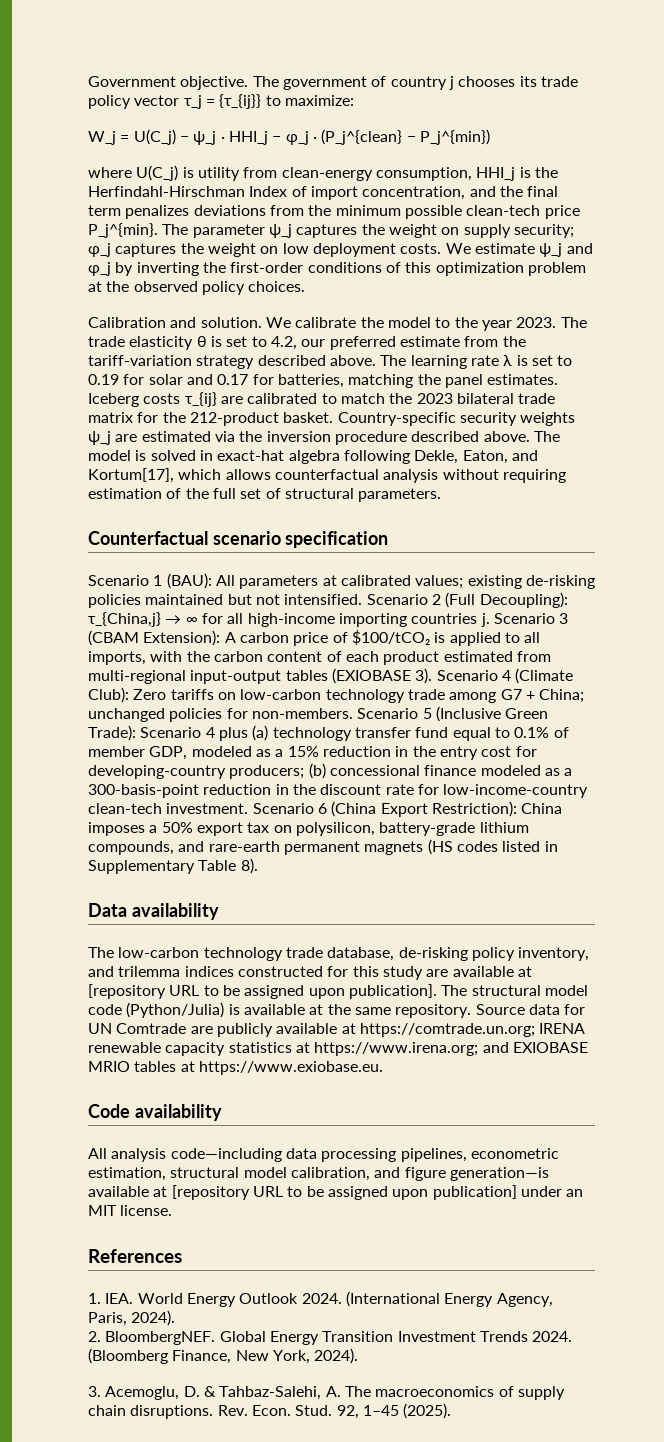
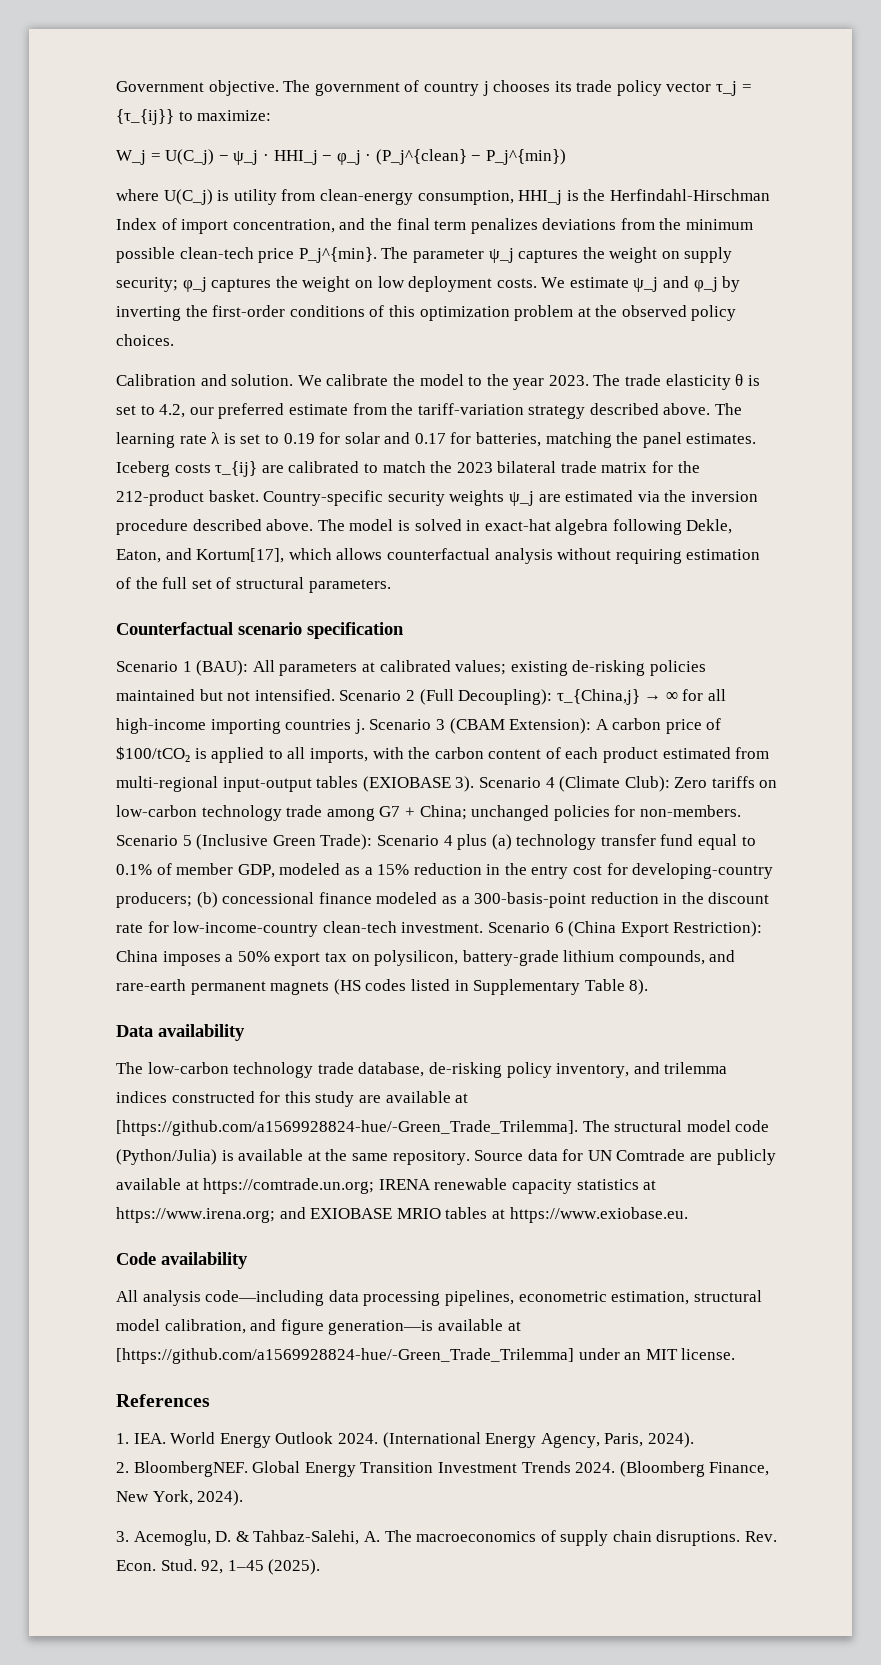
- The low-carbon technology trade database, de-risking policy inventory, and trilemma indices constructed for this study are available at [repository URL to be assigned upon publication]. The structural model code (Python/Julia) is available at the same repository.
+ The low-carbon technology trade database, de-risking policy inventory, and trilemma indices constructed for this study are available at [https://github.com/a1569928824-hue/-Green_Trade_Trilemma]. The structural model code (Python/Julia) is available at the same repository.
- All analysis code—including data processing pipelines, econometric estimation, structural model calibration, and figure generation—is available at [repository URL to be assigned upon publication] under an MIT license.
+ All analysis code—including data processing pipelines, econometric estimation, structural model calibration, and figure generation—is available at [https://github.com/a1569928824-hue/-Green_Trade_Trilemma] under an MIT license.

